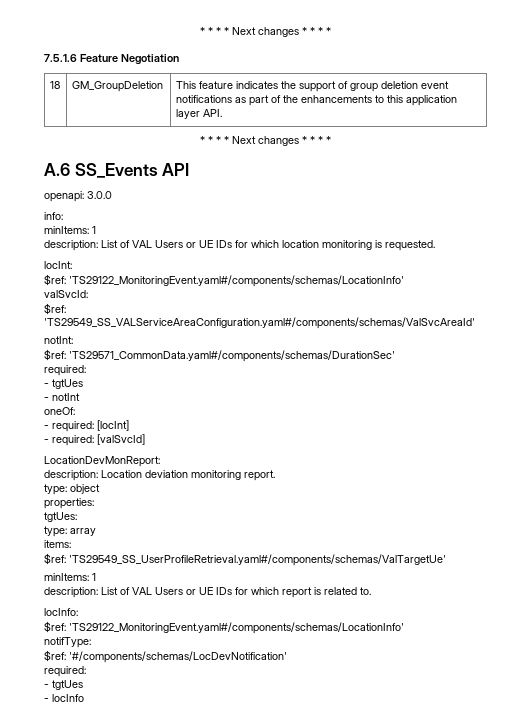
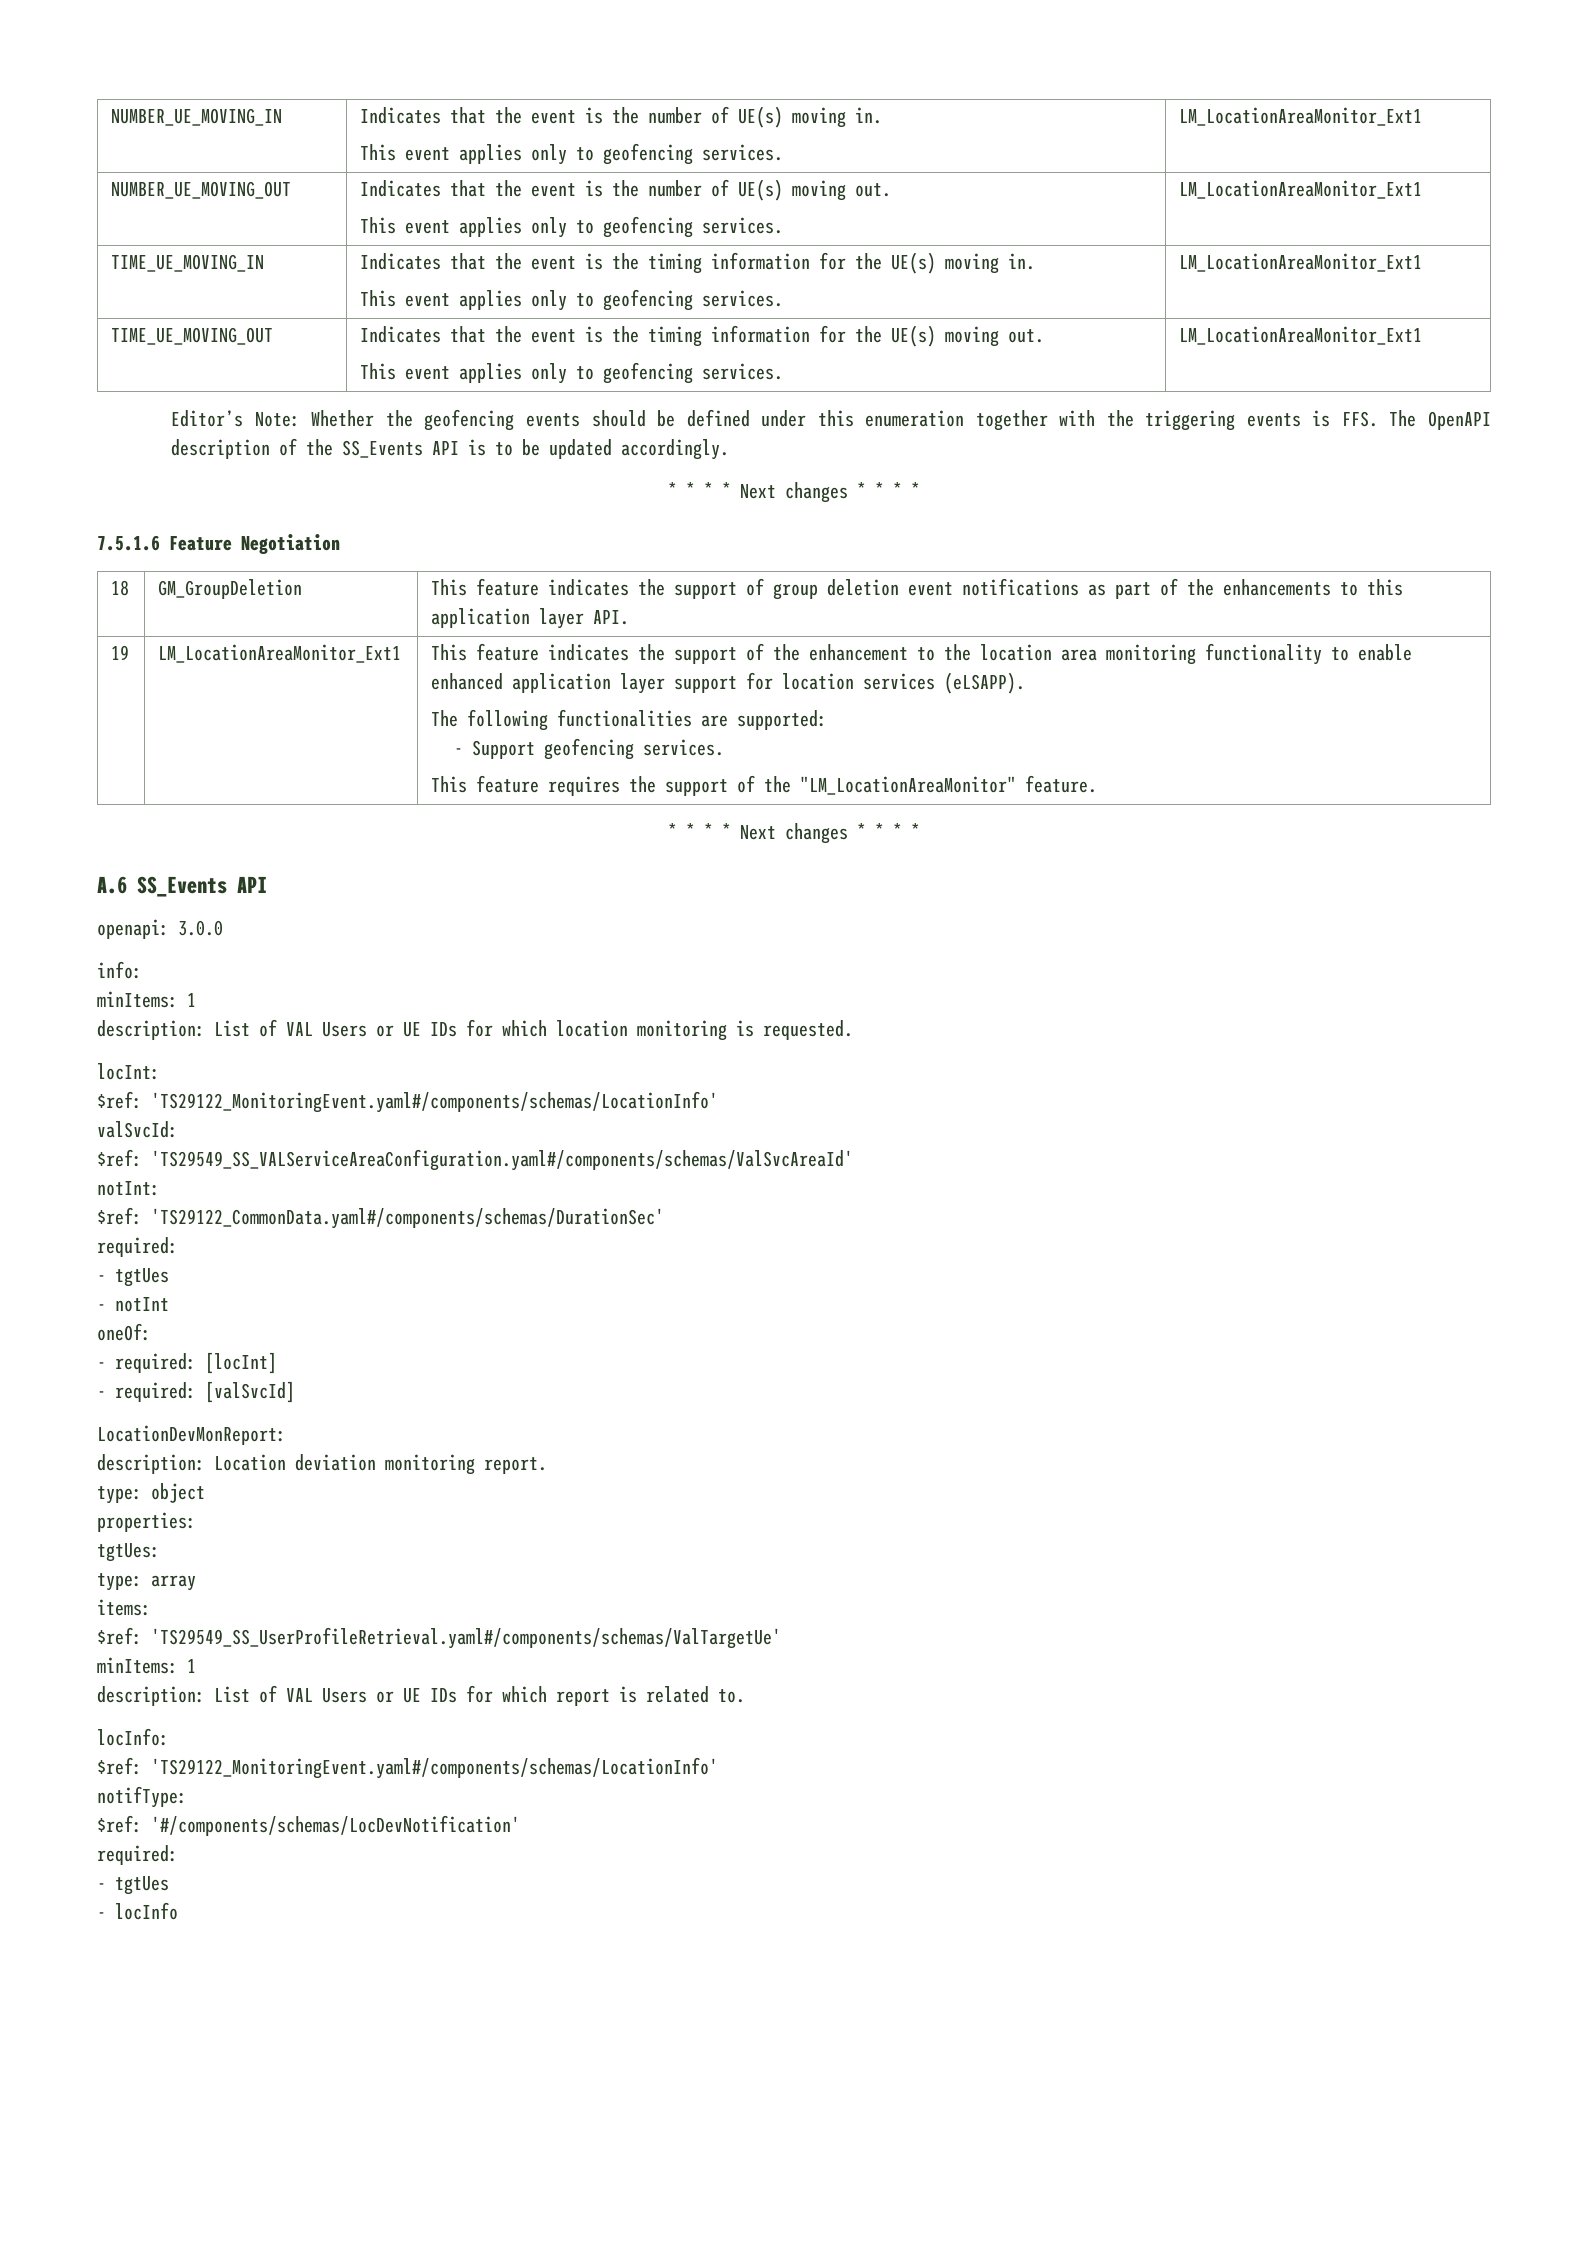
+ NUMBER_UE_MOVING_IN | Indicates that the event is the number of UE(s) moving in.
+ This event applies only to geofencing services. | LM_LocationAreaMonitor_Ext1
+ NUMBER_UE_MOVING_OUT | Indicates that the event is the number of UE(s) moving out.
+ This event applies only to geofencing services. | LM_LocationAreaMonitor_Ext1
+ TIME_UE_MOVING_IN | Indicates that the event is the timing information for the UE(s) moving in.
+ This event applies only to geofencing services. | LM_LocationAreaMonitor_Ext1
+ TIME_UE_MOVING_OUT | Indicates that the event is the timing information for the UE(s) moving out.
+ This event applies only to geofencing services. | LM_LocationAreaMonitor_Ext1
+ Editor’s Note: Whether the geofencing events should be defined under this enumeration together with the triggering events is FFS. The OpenAPI description of the SS_Events API is to be updated accordingly.
+ 19 | LM_LocationAreaMonitor_Ext1 | This feature indicates the support of the enhancement to the location area monitoring functionality to enable enhanced application layer support for location services (eLSAPP).
+ The following functionalities are supported:
+ - Support geofencing services.
+ This feature requires the support of the "LM_LocationAreaMonitor" feature.
- $ref: 'TS29571_CommonData.yaml#/components/schemas/DurationSec'
+ $ref: 'TS29122_CommonData.yaml#/components/schemas/DurationSec'

